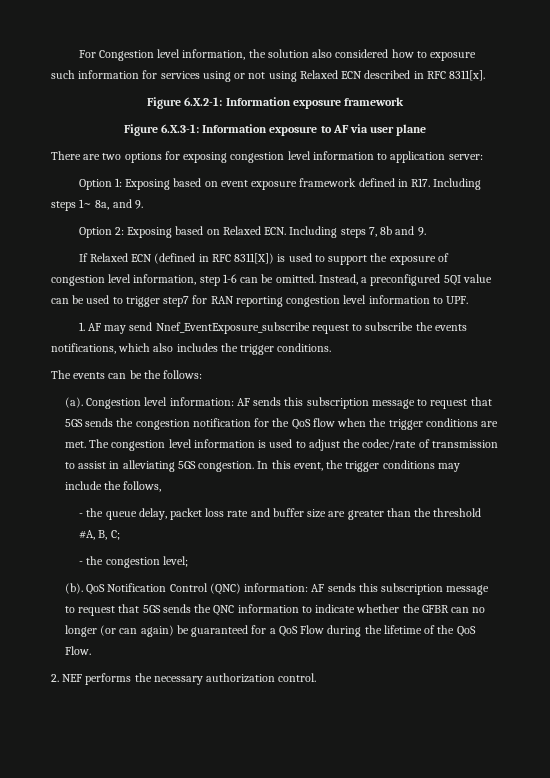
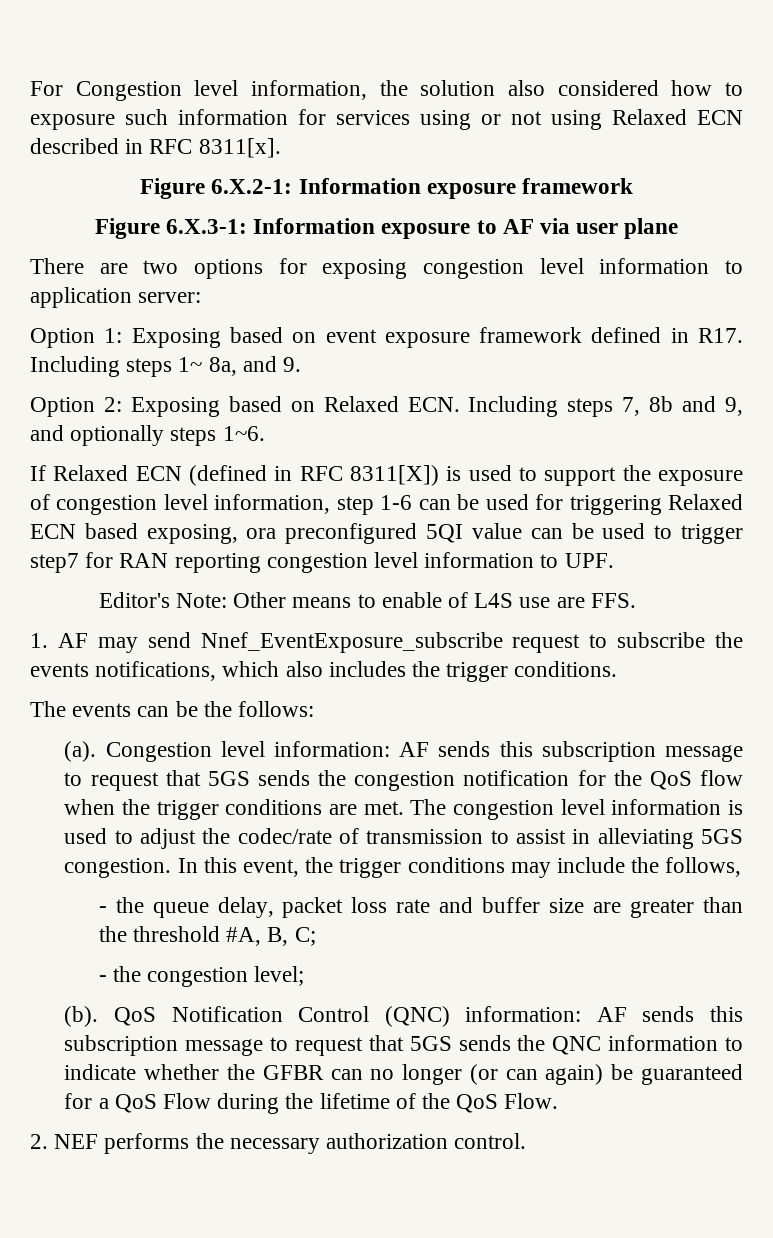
- Option 2: Exposing based on Relaxed ECN. Including steps 7, 8b and 9.
+ Option 2: Exposing based on Relaxed ECN. Including steps 7, 8b and 9, and optionally steps 1~6.
- If Relaxed ECN (defined in RFC 8311[X]) is used to support the exposure of congestion level information, step 1-6 can be omitted. Instead, a preconfigured 5QI value can be used to trigger step7 for RAN reporting congestion level information to UPF.
+ If Relaxed ECN (defined in RFC 8311[X]) is used to support the exposure of congestion level information, step 1-6 can be used for triggering Relaxed ECN based exposing, ora preconfigured 5QI value can be used to trigger step7 for RAN reporting congestion level information to UPF.
+ Editor's Note: Other means to enable of L4S use are FFS.

